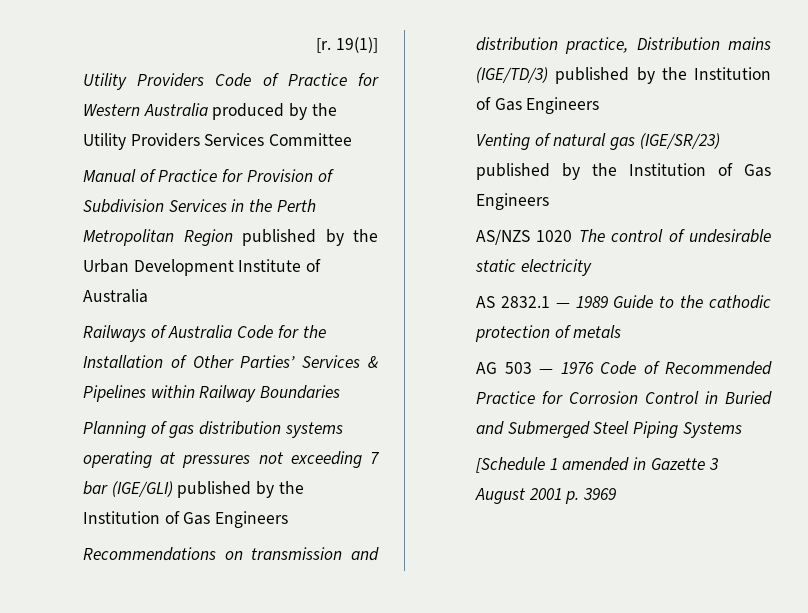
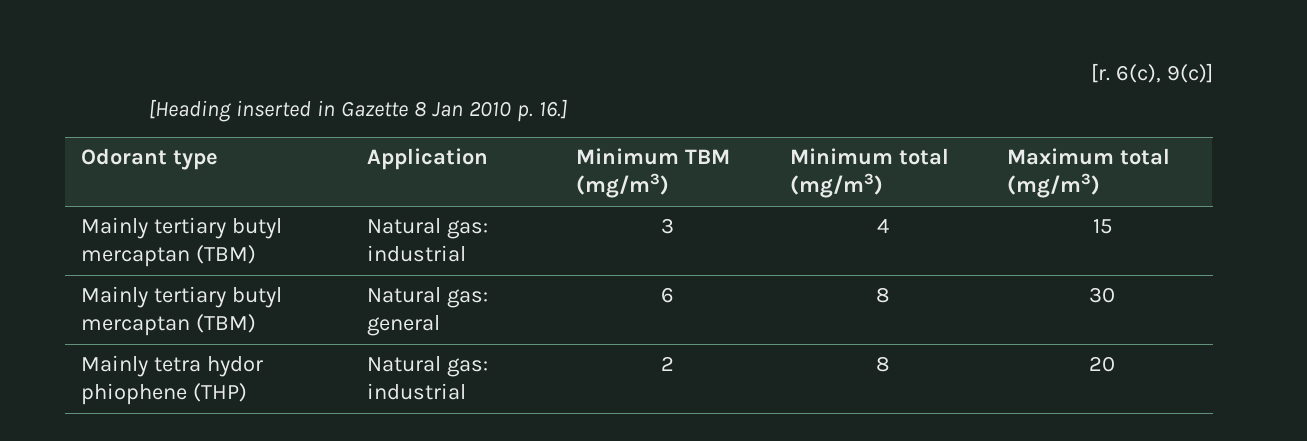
- 19(1)]
- Utility Providers Code of Practice for Western Australia produced by the Utility Providers Services Committee
- Manual of Practice for Provision of Subdivision Services in the Perth Metropolitan Region published by the Urban Development Institute of Australia
- Railways of Australia Code for the Installation of Other Parties’ Services & Pipelines within Railway Boundaries
- Planning of gas distribution systems operating at pressures not exceeding 7 bar (IGE/GLI) published by the Institution of Gas Engineers
- Recommendations on transmission and distribution practice, Distribution mains (IGE/TD/3) published by the Institution of Gas Engineers
- Venting of natural gas (IGE/SR/23) published by the Institution of Gas Engineers
- AS/NZS 1020 The control of undesirable static electricity
- AS 2832.1 — 1989 Guide to the cathodic protection of metals
- AG 503 — 1976 Code of Recommended Practice for Corrosion Control in Buried and Submerged Steel Piping Systems
- [Schedule 1 amended in Gazette 3 August 2001 p. 3969
+ 6(c), 9(c)]
+ [Heading inserted in Gazette 8 Jan 2010 p. 16.]
+ Odorant type | Application | Minimum TBM (mg/m3) | Minimum total (mg/m3) | Maximum total (mg/m3)
+ Mainly tertiary butyl mercaptan (TBM) | Natural gas: industrial | 3 | 4 | 15
+ Mainly tertiary butyl mercaptan (TBM) | Natural gas: general | 6 | 8 | 30
+ Mainly tetra hydor phiophene (THP) | Natural gas: industrial | 2 | 8 | 20

